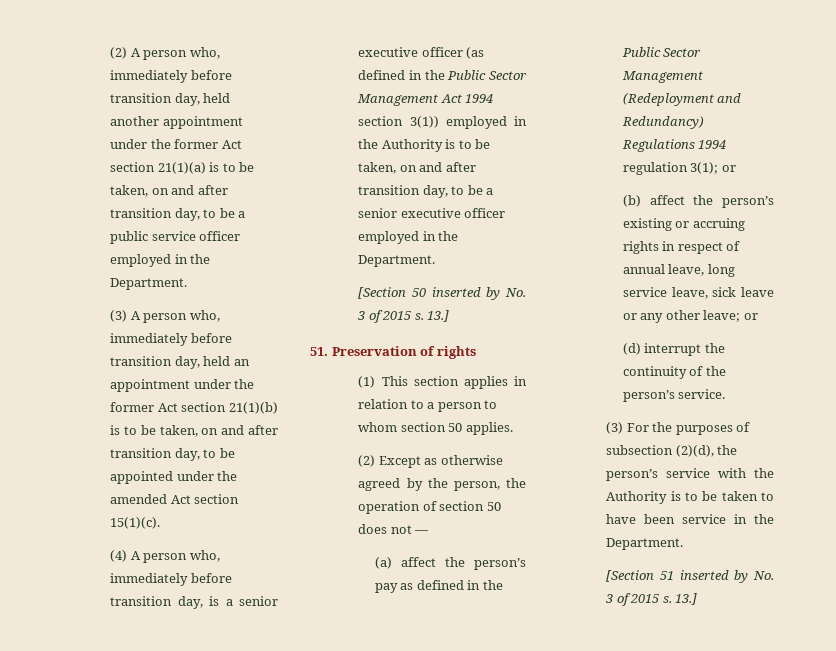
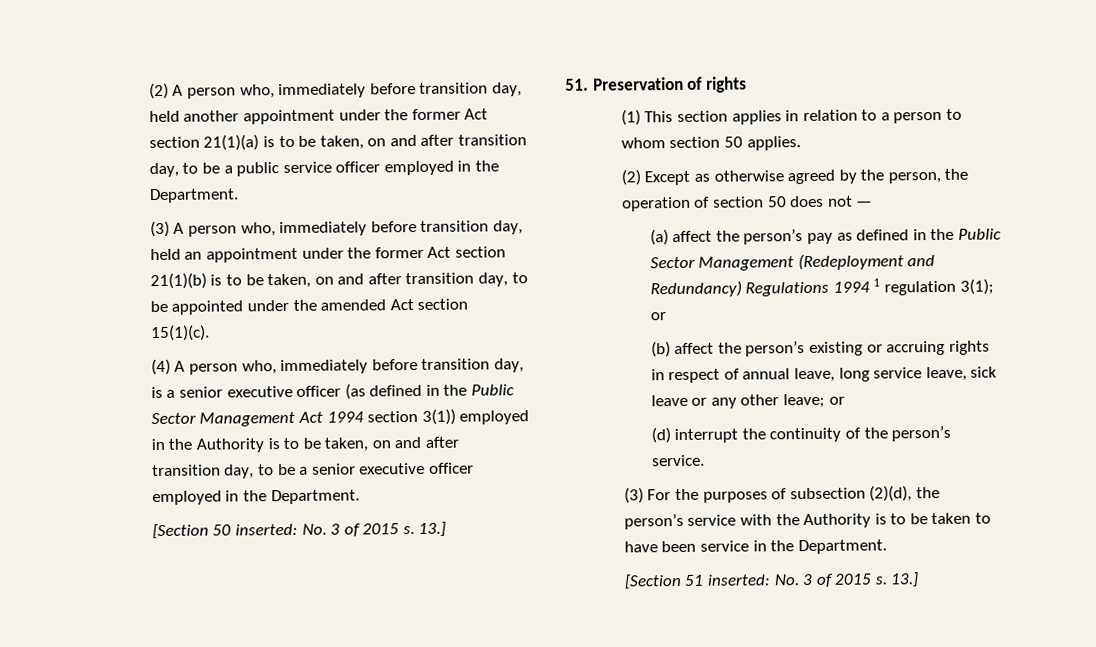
- [Section 50 inserted by No. 3 of 2015 s.
+ [Section 50 inserted: No. 3 of 2015 s.
- (a) affect the person’s pay as defined in the Public Sector Management (Redeployment and Redundancy) Regulations 1994 regulation 3(1); or
+ (a) affect the person’s pay as defined in the Public Sector Management (Redeployment and Redundancy) Regulations 1994 1 regulation 3(1); or
- [Section 51 inserted by No. 3 of 2015 s.
+ [Section 51 inserted: No. 3 of 2015 s.

